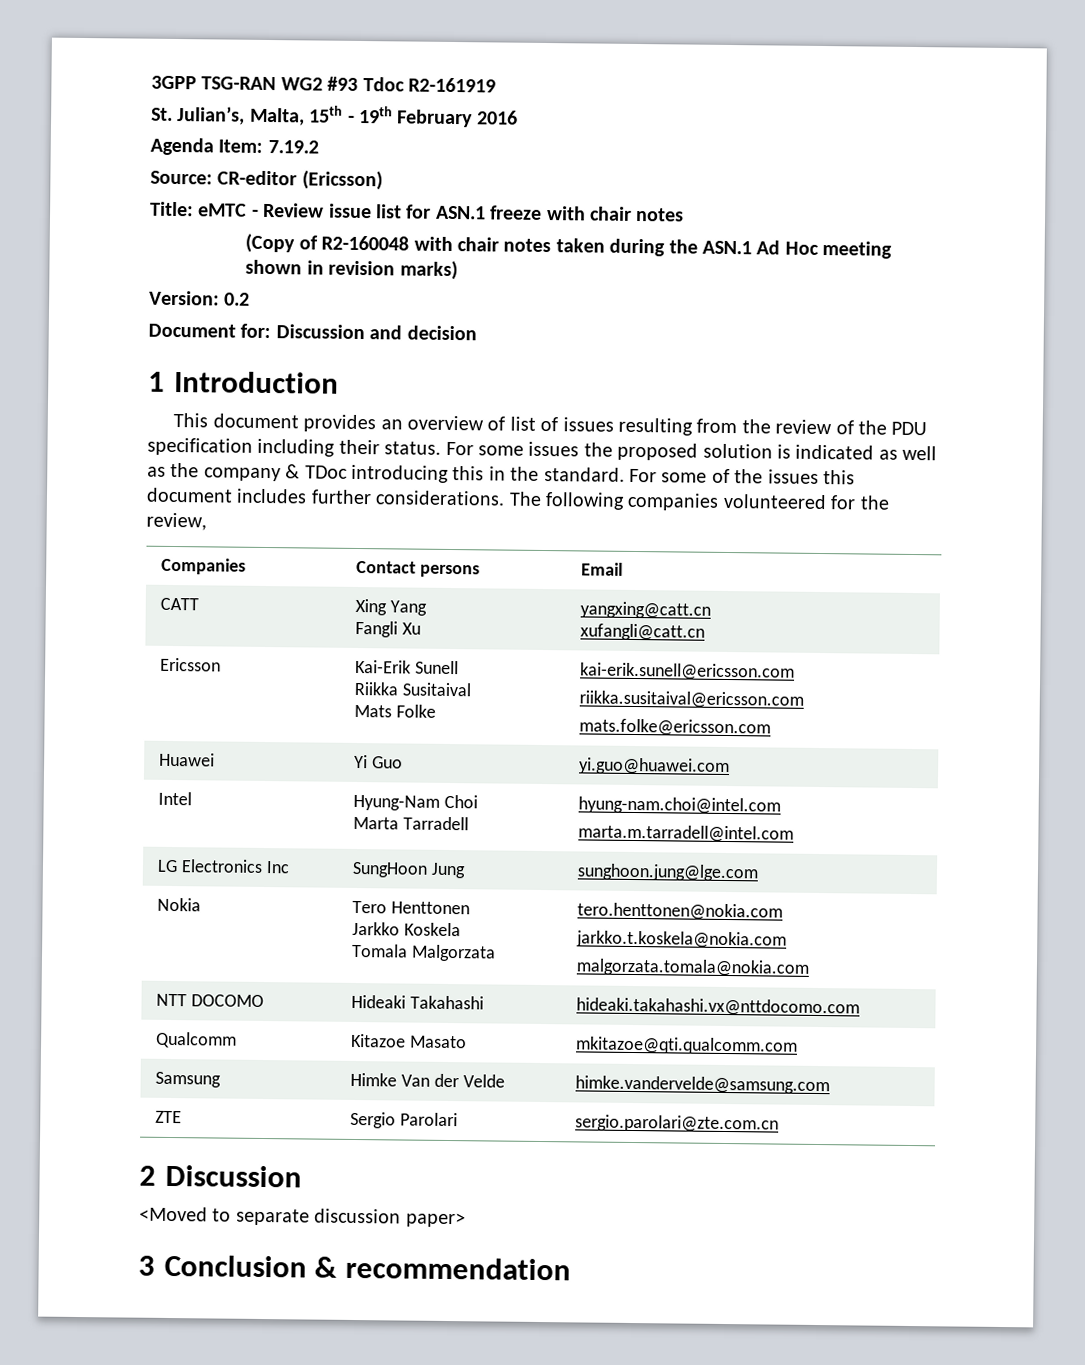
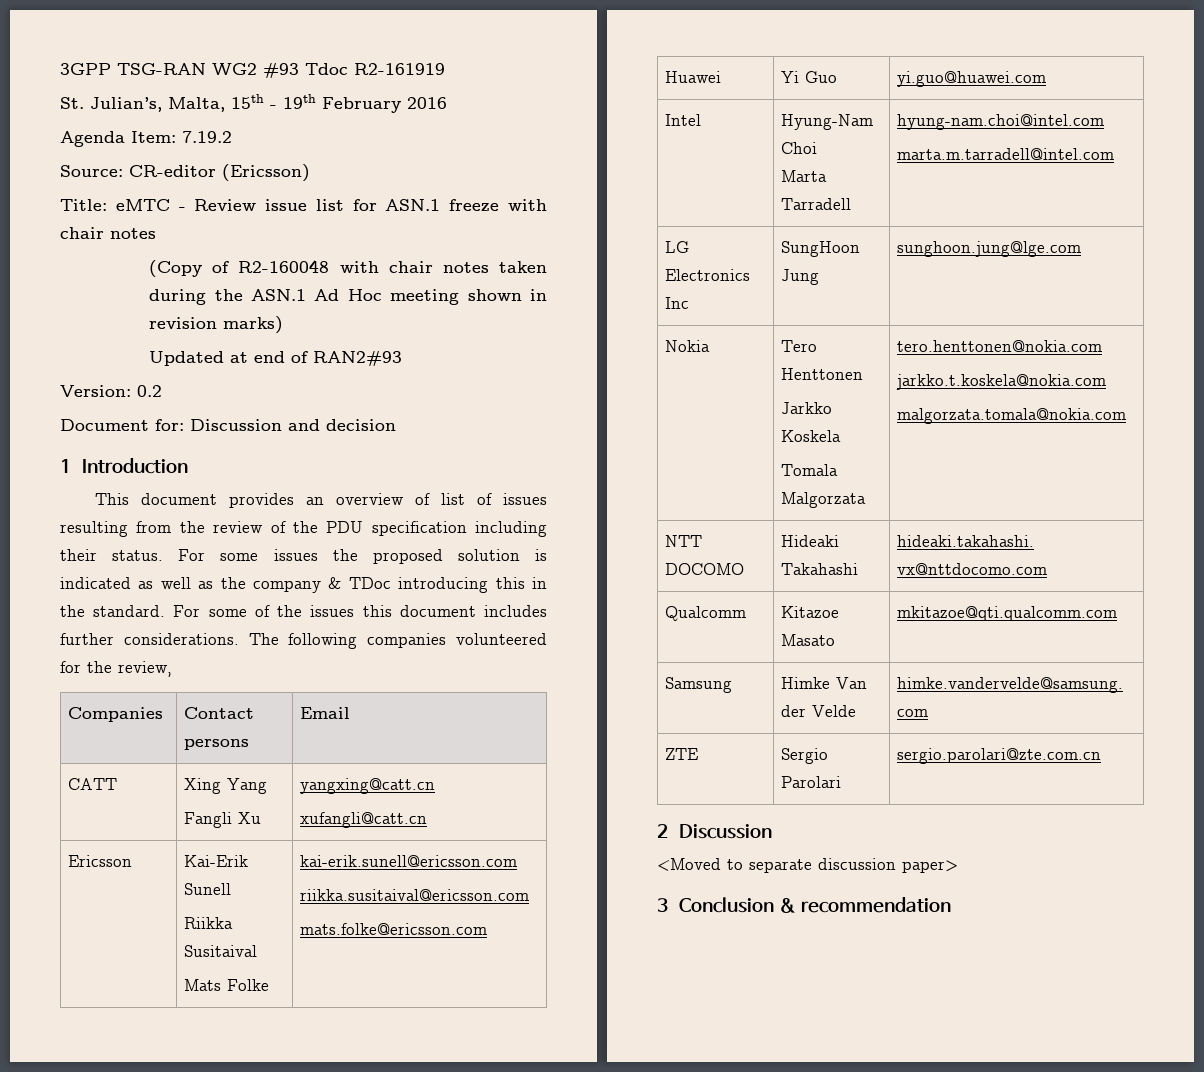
+ Updated at end of RAN2#93

